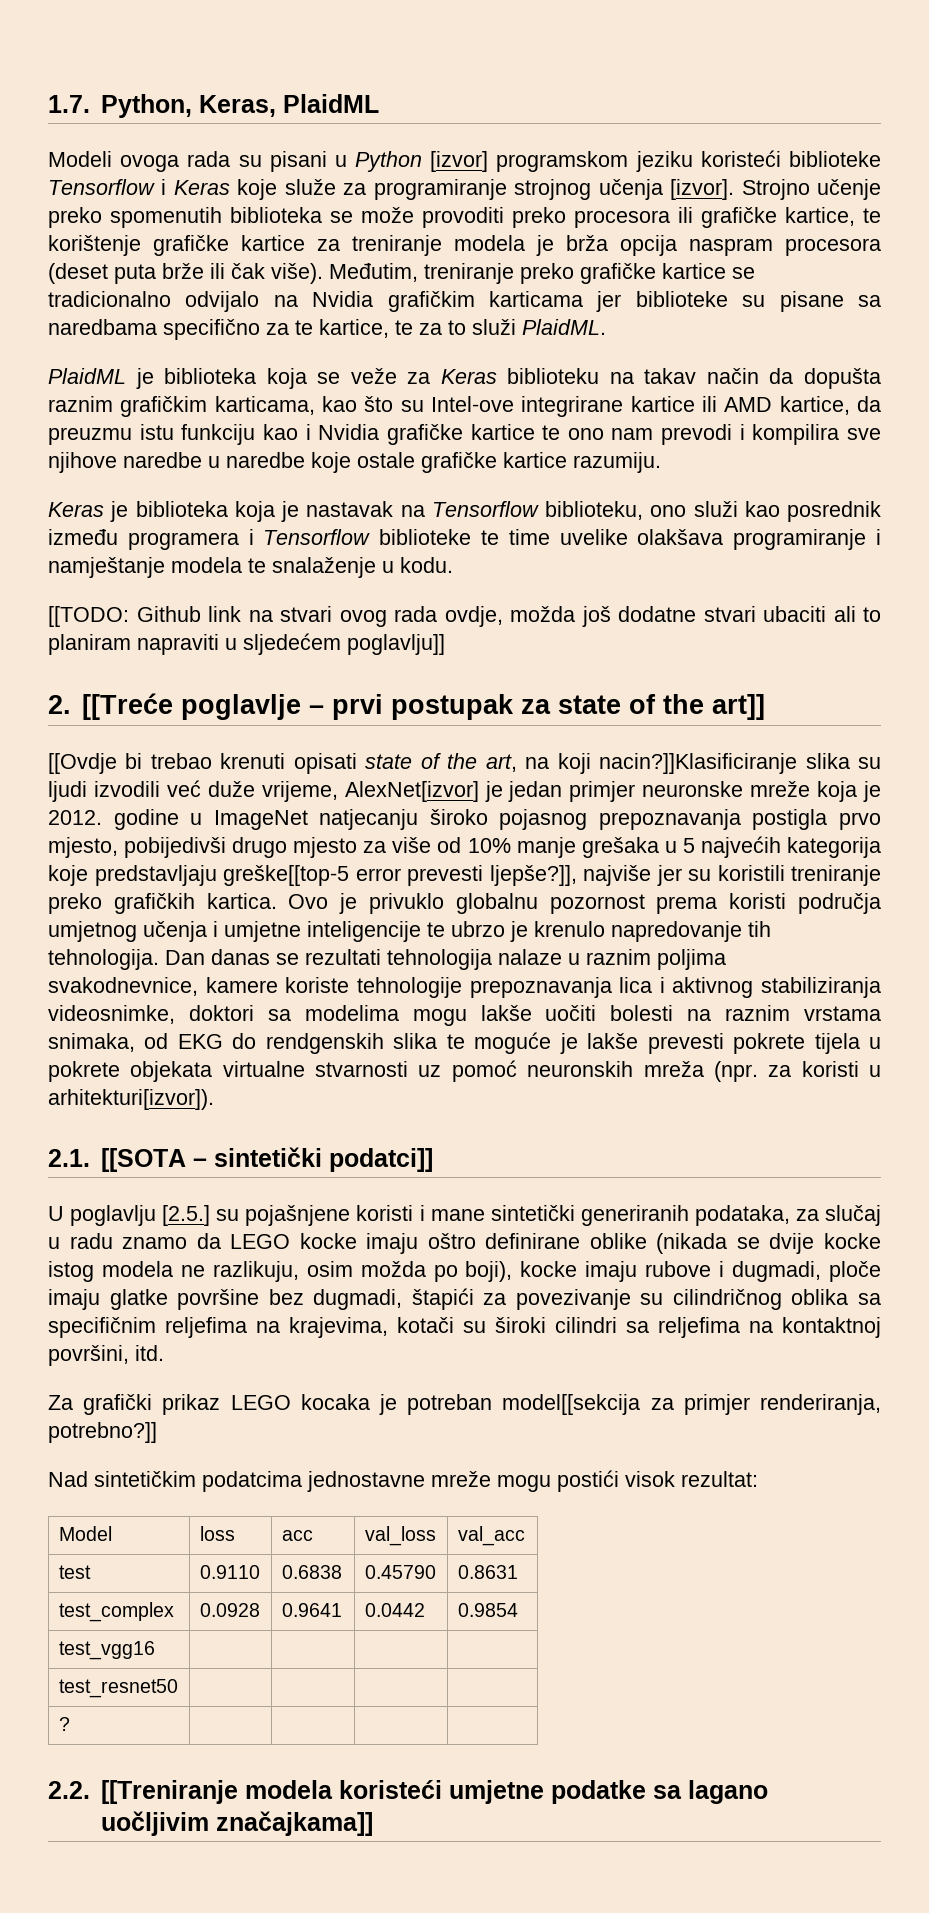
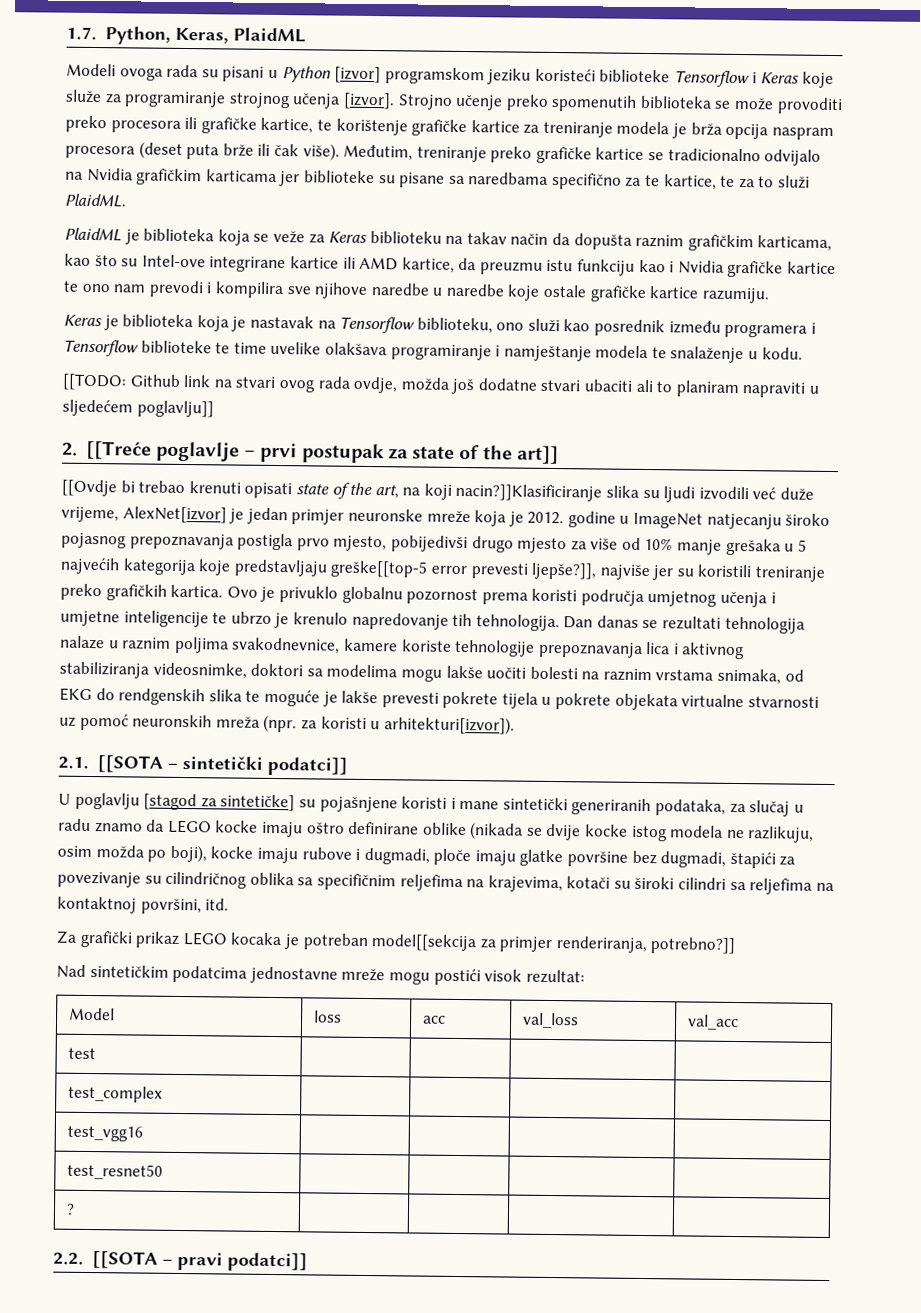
- U poglavlju [2.5.] su pojašnjene koristi i mane sintetički generiranih podataka, za slučaj u radu znamo da LEGO kocke imaju oštro definirane oblike (nikada se dvije kocke istog modela ne razlikuju, osim možda po boji), kocke imaju rubove i dugmadi, ploče imaju glatke površine bez dugmadi, štapići za povezivanje su cilindričnog oblika sa specifičnim reljefima na krajevima, kotači su široki cilindri sa reljefima na kontaktnoj površini, itd.
+ U poglavlju [stagod za sintetičke] su pojašnjene koristi i mane sintetički generiranih podataka, za slučaj u radu znamo da LEGO kocke imaju oštro definirane oblike (nikada se dvije kocke istog modela ne razlikuju, osim možda po boji), kocke imaju rubove i dugmadi, ploče imaju glatke površine bez dugmadi, štapići za povezivanje su cilindričnog oblika sa specifičnim reljefima na krajevima, kotači su široki cilindri sa reljefima na kontaktnoj površini, itd.
- test | 0.9110 | 0.6838 | 0.45790 | 0.8631
- test_complex | 0.0928 | 0.9641 | 0.0442 | 0.9854
+ test | | | |
+ test_complex | | | |
  test_vgg16 | | | |
  test_resnet50 | | | |
  ? | | | |
- 2.2. [[Treniranje modela koristeći umjetne podatke sa lagano uočljivim značajkama]]
+ 2.2. [[SOTA – pravi podatci]]

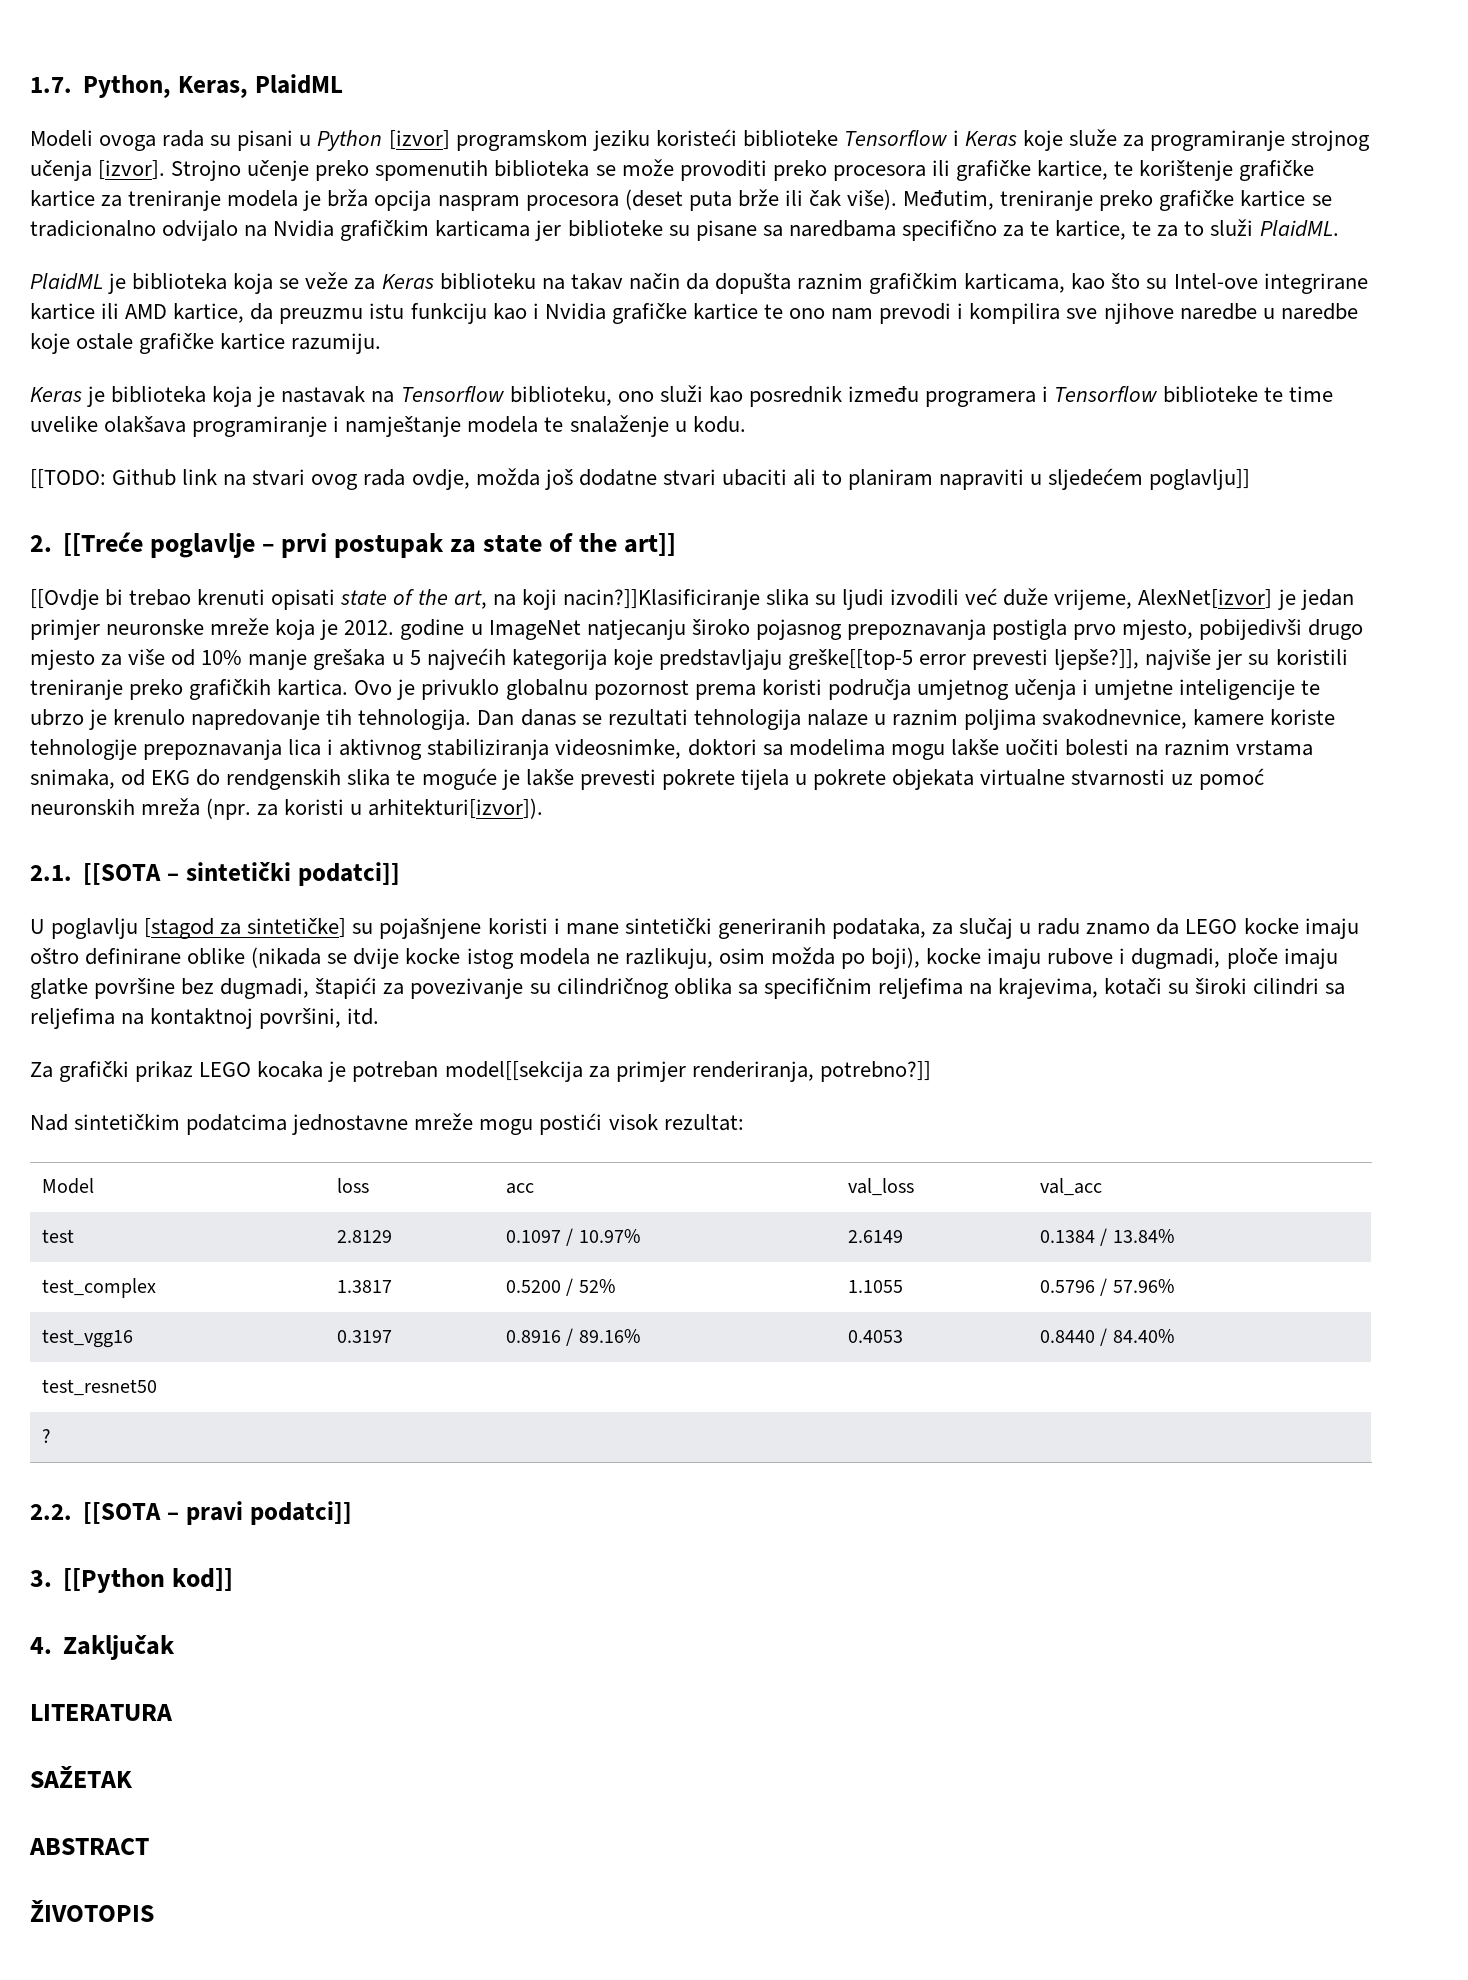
- test | | | |
- test_complex | | | |
- test_vgg16 | | | |
+ test | 2.8129 | 0.1097 / 10.97% | 2.6149 | 0.1384 / 13.84%
+ test_complex | 1.3817 | 0.5200 / 52% | 1.1055 | 0.5796 / 57.96%
+ test_vgg16 | 0.3197 | 0.8916 / 89.16% | 0.4053 | 0.8440 / 84.40%
+ 3. [[Python kod]]
+ 4. Zaključak
+ LITERATURA
+ SAŽETAK
+ ABSTRACT
+ ŽIVOTOPIS

